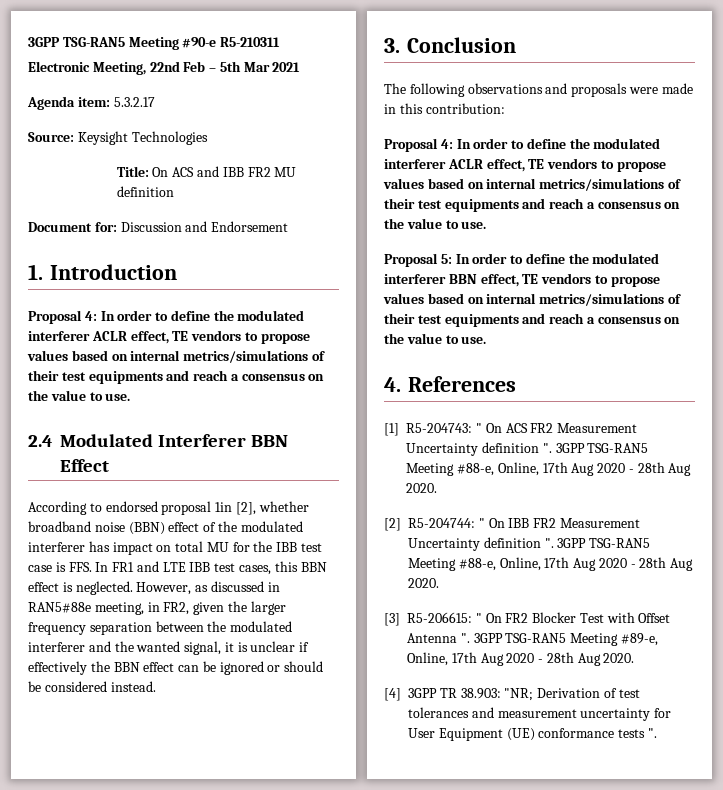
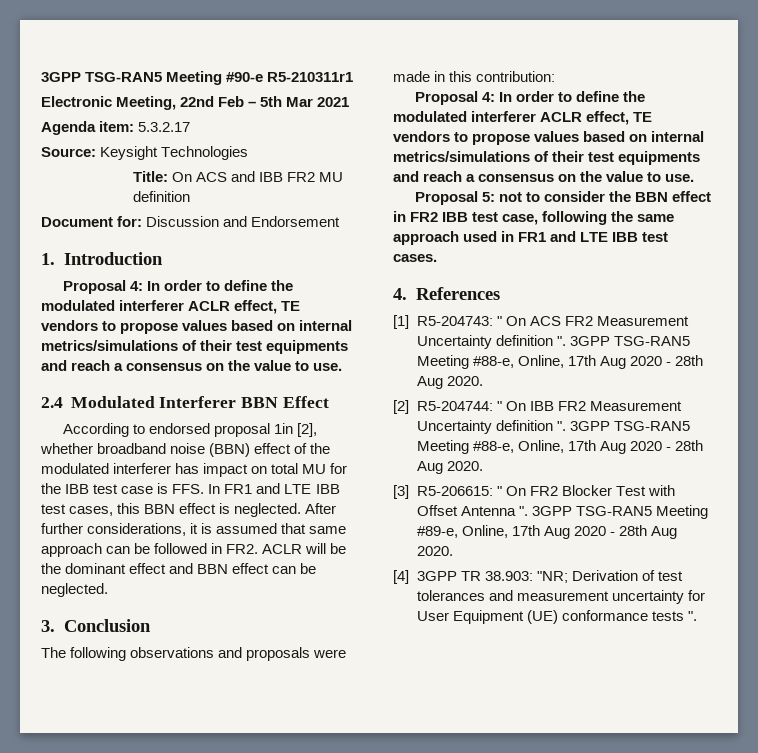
- 3GPP TSG-RAN5 Meeting #90-e R5-210311
+ 3GPP TSG-RAN5 Meeting #90-e R5-210311r1
- However, as discussed in RAN5#88e meeting, in FR2, given the larger frequency separation between the modulated interferer and the wanted signal, it is unclear if effectively the BBN effect can be ignored or should be considered instead.
+ After further considerations, it is assumed that same approach can be followed in FR2. ACLR will be the dominant effect and BBN effect can be neglected.
- Proposal 5: In order to define the modulated interferer BBN effect, TE vendors to propose values based on internal metrics/simulations of their test equipments and reach a consensus on the value to use.
+ Proposal 5: not to consider the BBN effect in FR2 IBB test case, following the same approach used in FR1 and LTE IBB test cases.

